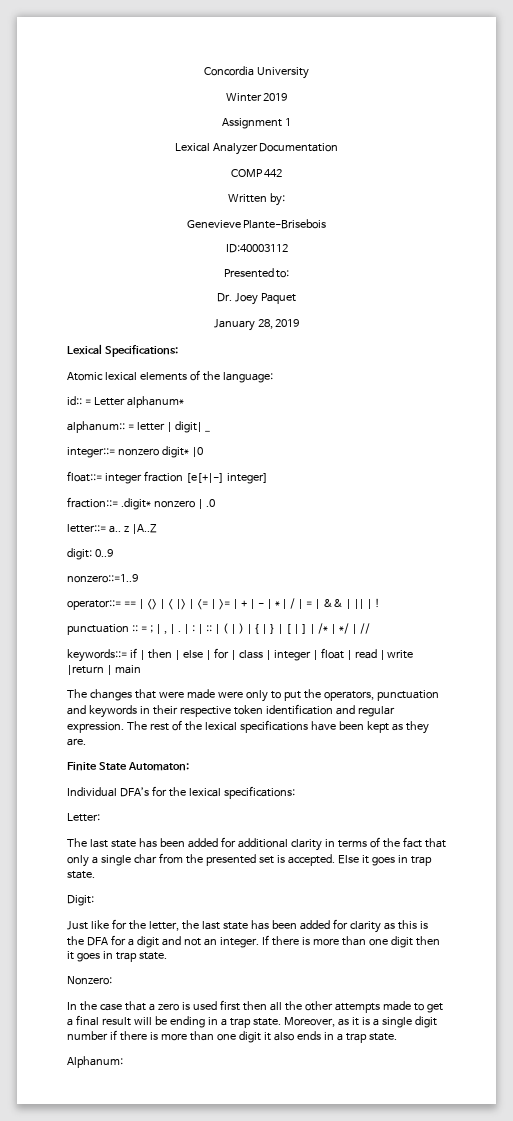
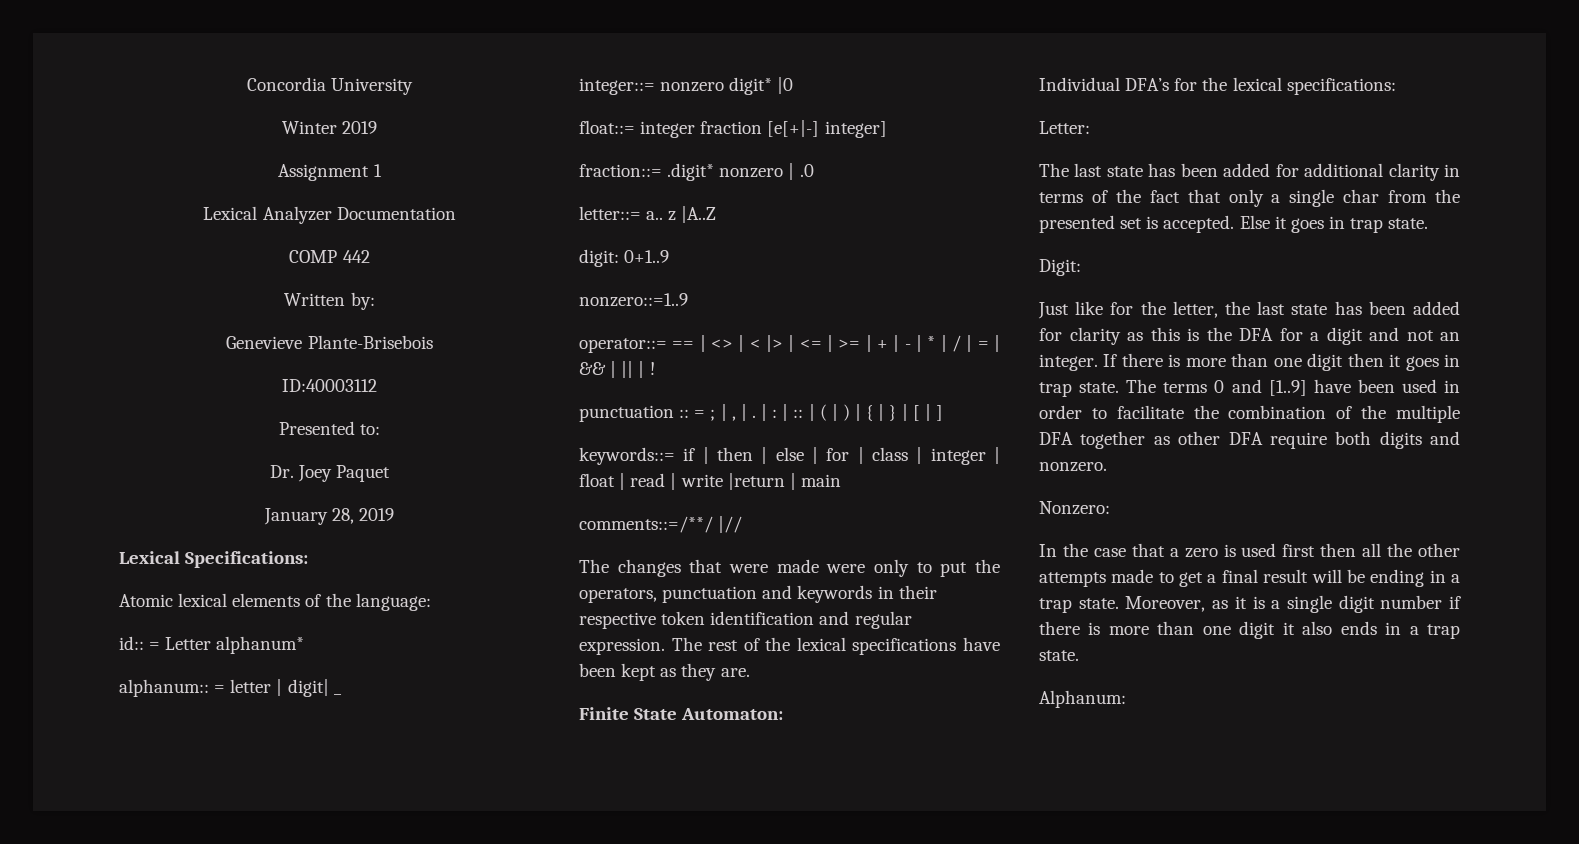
- digit: 0..9
+ digit: 0+1..9
- | : | :: | ( | ) | { | } | [ | ] | /* | */ | //
+ | : | :: | ( | ) | { | } | [ | ]
+ comments::=/**/ |//
+ The terms 0 and [1..9] have been used in order to facilitate the combination of the multiple DFA together as other DFA require both digits and nonzero.

